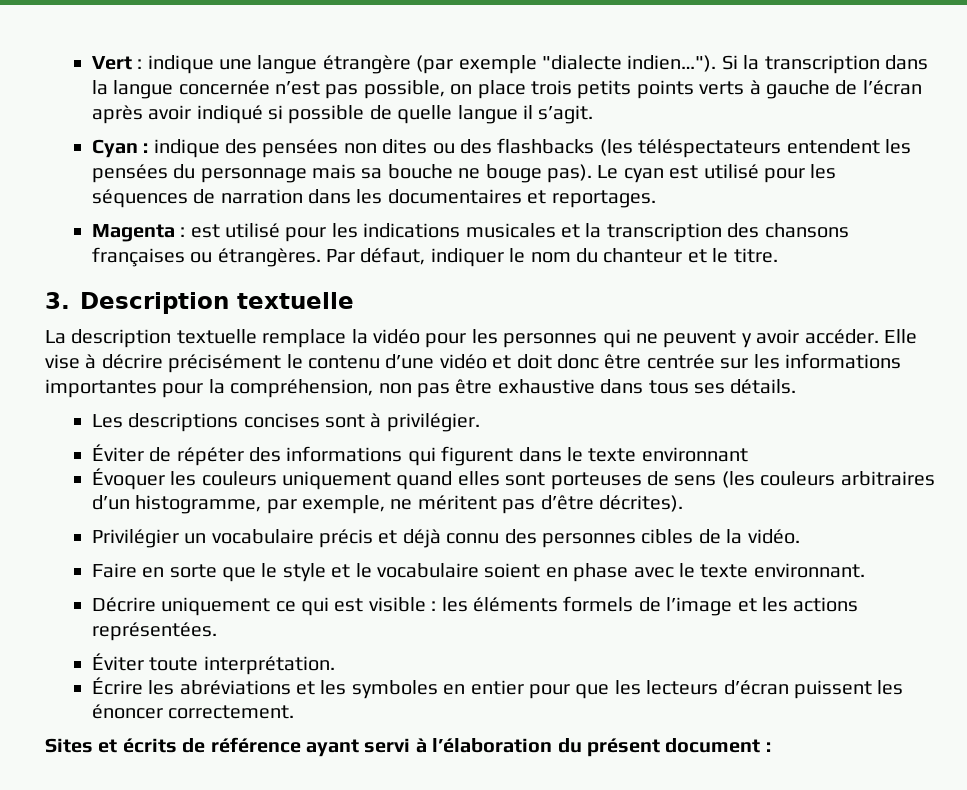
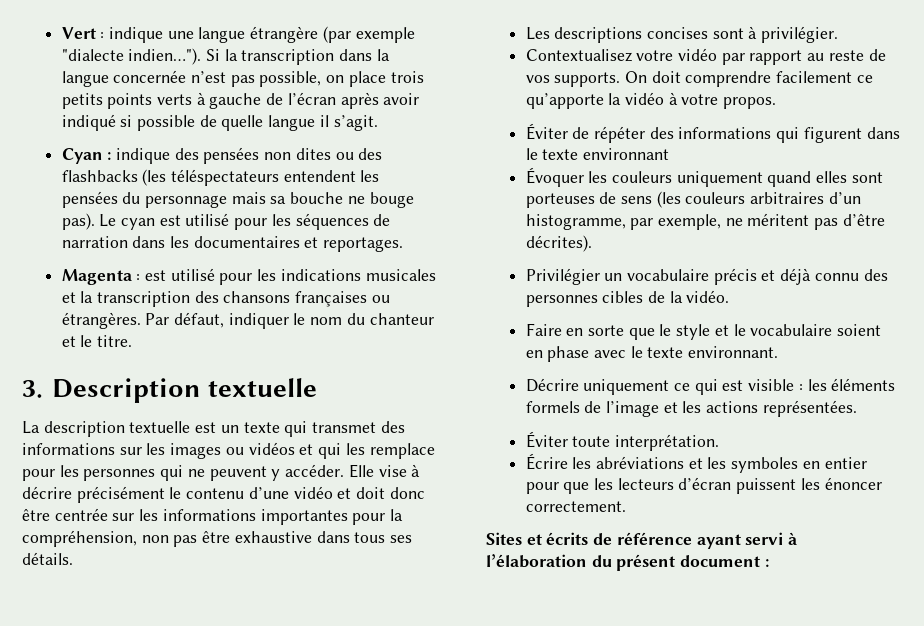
- La description textuelle remplace la vidéo pour les personnes qui ne peuvent y avoir accéder.
+ La description textuelle est un texte qui transmet des informations sur les images ou vidéos et qui les remplace pour les personnes qui ne peuvent y accéder.
+ Contextualisez votre vidéo par rapport au reste de vos supports. On doit comprendre facilement ce qu’apporte la vidéo à votre propos.

